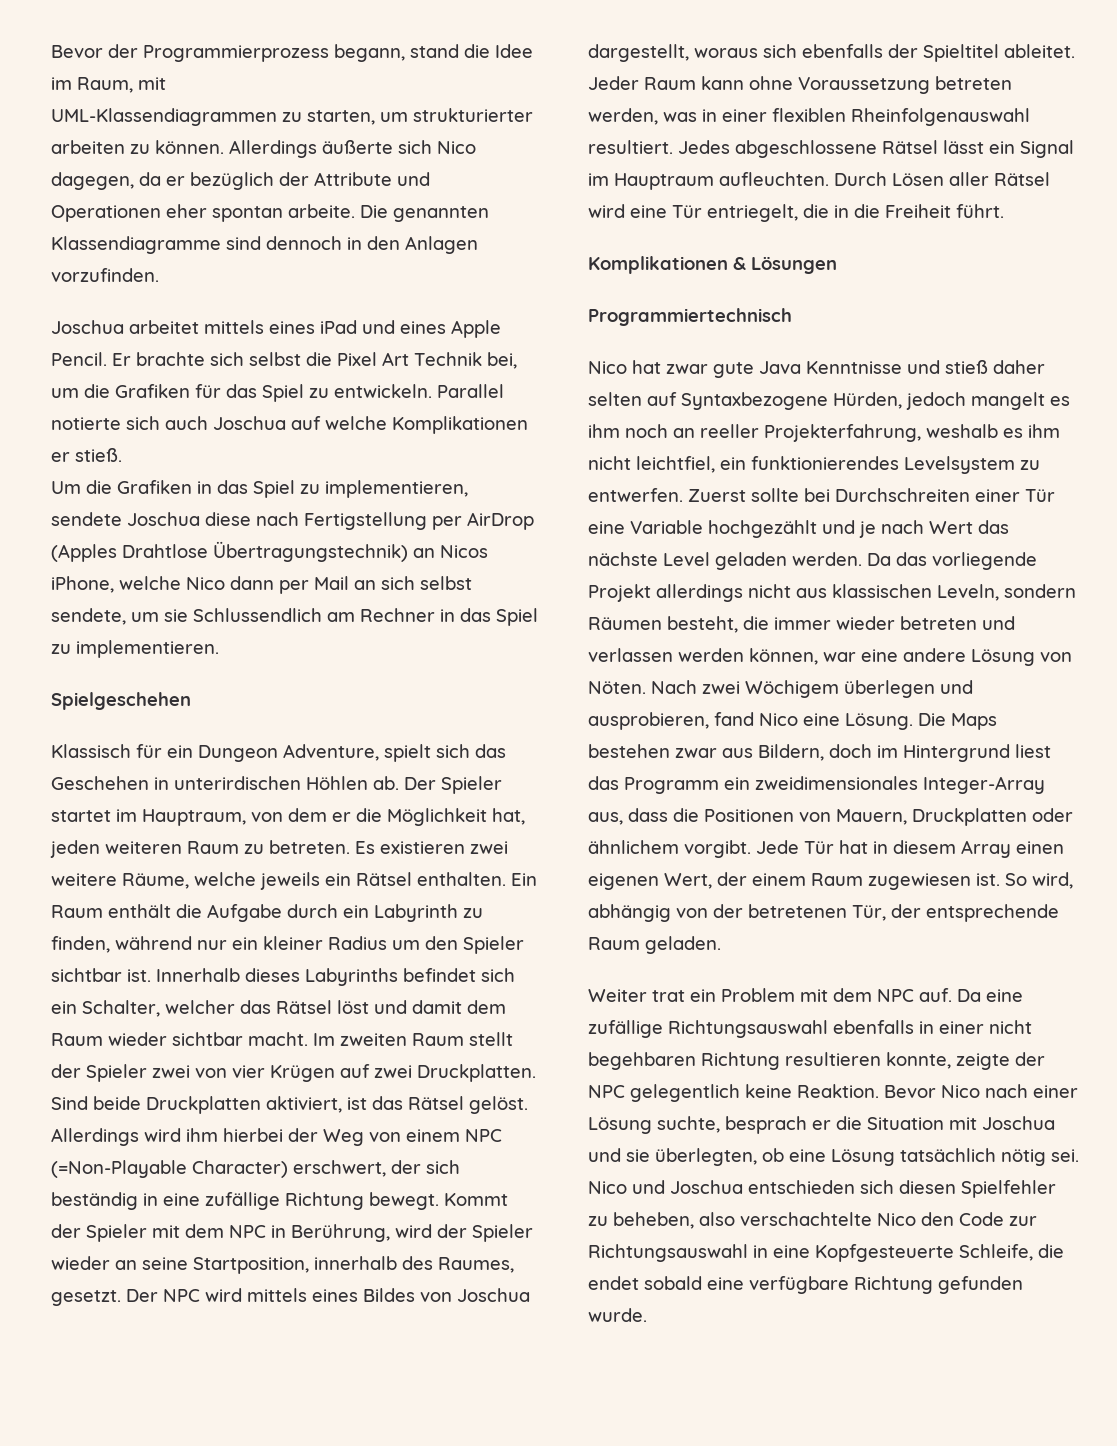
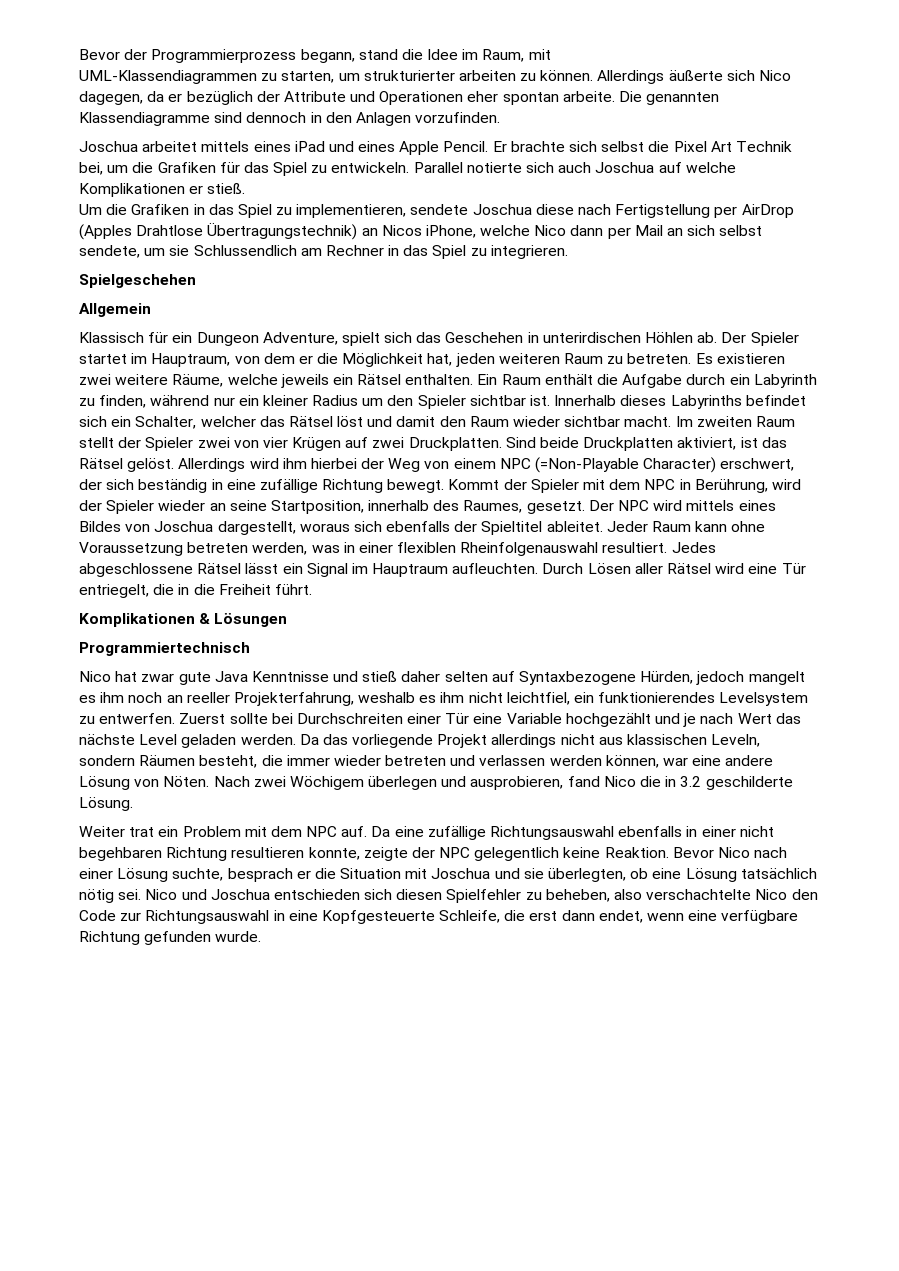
- Um die Grafiken in das Spiel zu implementieren, sendete Joschua diese nach Fertigstellung per AirDrop (Apples Drahtlose Übertragungstechnik) an Nicos iPhone, welche Nico dann per Mail an sich selbst sendete, um sie Schlussendlich am Rechner in das Spiel zu implementieren.
+ Um die Grafiken in das Spiel zu implementieren, sendete Joschua diese nach Fertigstellung per AirDrop (Apples Drahtlose Übertragungstechnik) an Nicos iPhone, welche Nico dann per Mail an sich selbst sendete, um sie Schlussendlich am Rechner in das Spiel zu integrieren.
+ Allgemein
- Innerhalb dieses Labyrinths befindet sich ein Schalter, welcher das Rätsel löst und damit dem Raum wieder sichtbar macht.
+ Innerhalb dieses Labyrinths befindet sich ein Schalter, welcher das Rätsel löst und damit den Raum wieder sichtbar macht.
- Nach zwei Wöchigem überlegen und ausprobieren, fand Nico eine Lösung. Die Maps bestehen zwar aus Bildern, doch im Hintergrund liest das Programm ein zweidimensionales Integer-Array aus, dass die Positionen von Mauern, Druckplatten oder ähnlichem vorgibt. Jede Tür hat in diesem Array einen eigenen Wert, der einem Raum zugewiesen ist. So wird, abhängig von der betretenen Tür, der entsprechende Raum geladen.
+ Nach zwei Wöchigem überlegen und ausprobieren, fand Nico die in 3.2 geschilderte Lösung.
- Nico und Joschua entschieden sich diesen Spielfehler zu beheben, also verschachtelte Nico den Code zur Richtungsauswahl in eine Kopfgesteuerte Schleife, die endet sobald eine verfügbare Richtung gefunden wurde.
+ Nico und Joschua entschieden sich diesen Spielfehler zu beheben, also verschachtelte Nico den Code zur Richtungsauswahl in eine Kopfgesteuerte Schleife, die erst dann endet, wenn eine verfügbare Richtung gefunden wurde.

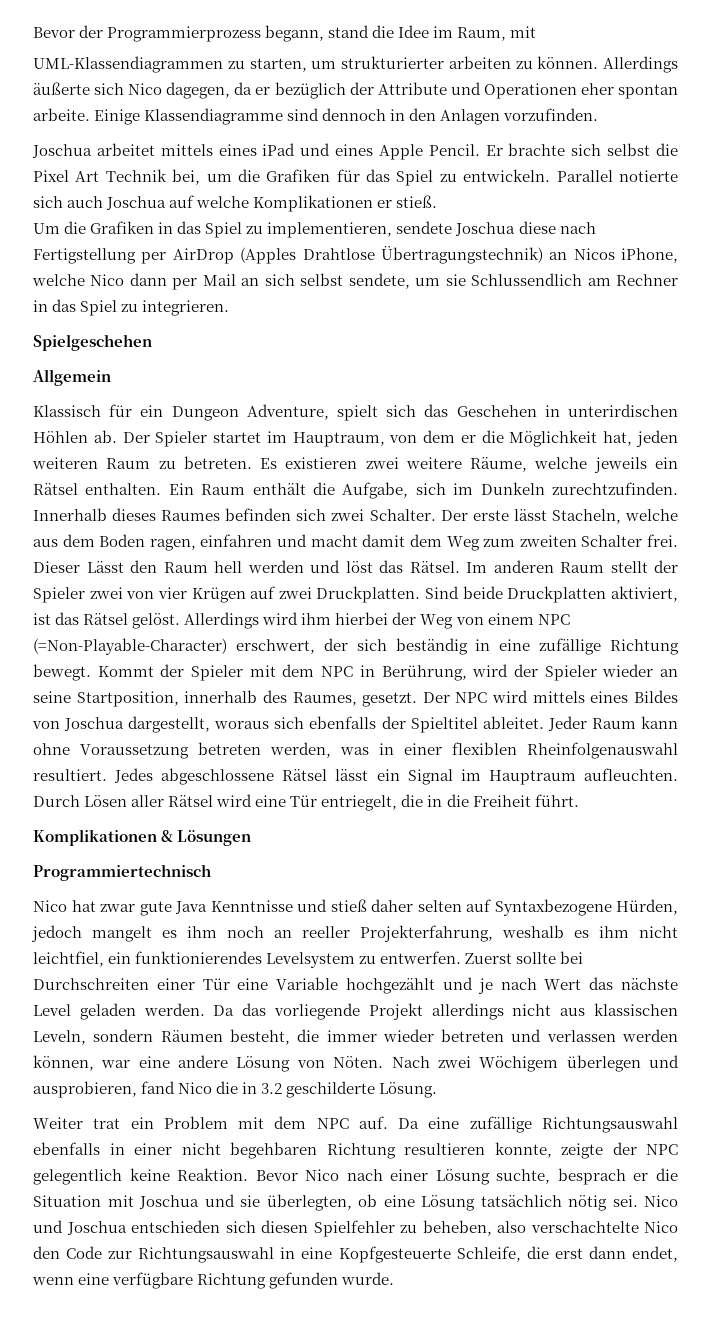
- Die genannten Klassendiagramme sind dennoch in den Anlagen vorzufinden.
+ Einige Klassendiagramme sind dennoch in den Anlagen vorzufinden.
- Ein Raum enthält die Aufgabe durch ein Labyrinth zu finden, während nur ein kleiner Radius um den Spieler sichtbar ist. Innerhalb dieses Labyrinths befindet sich ein Schalter, welcher das Rätsel löst und damit den Raum wieder sichtbar macht. Im zweiten Raum stellt der Spieler zwei von vier Krügen auf zwei Druckplatten.
+ Ein Raum enthält die Aufgabe, sich im Dunkeln zurechtzufinden. Innerhalb dieses Raumes befinden sich zwei Schalter. Der erste lässt Stacheln, welche aus dem Boden ragen, einfahren und macht damit dem Weg zum zweiten Schalter frei. Dieser Lässt den Raum hell werden und löst das Rätsel. Im anderen Raum stellt der Spieler zwei von vier Krügen auf zwei Druckplatten.
- Allerdings wird ihm hierbei der Weg von einem NPC (=Non-Playable Character) erschwert, der sich beständig in eine zufällige Richtung bewegt.
+ Allerdings wird ihm hierbei der Weg von einem NPC (=Non-Playable-Character) erschwert, der sich beständig in eine zufällige Richtung bewegt.

